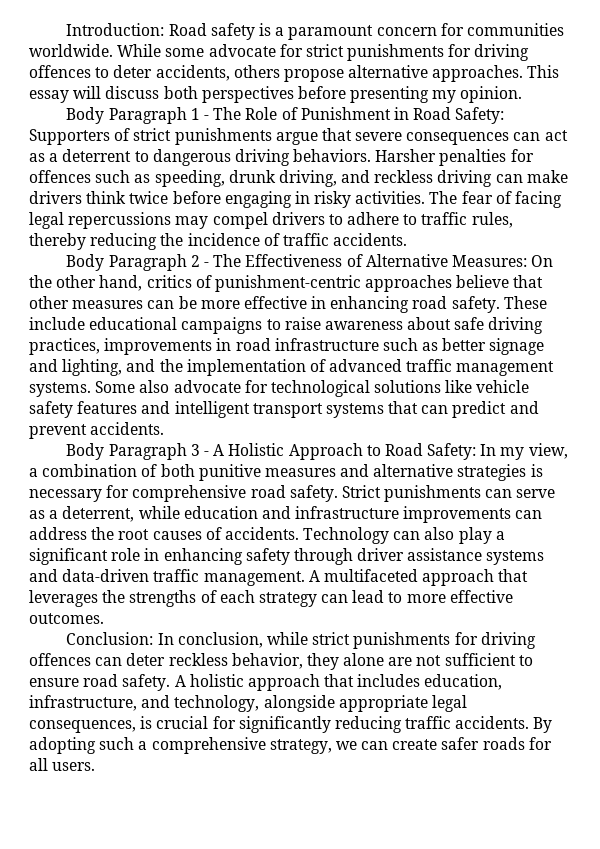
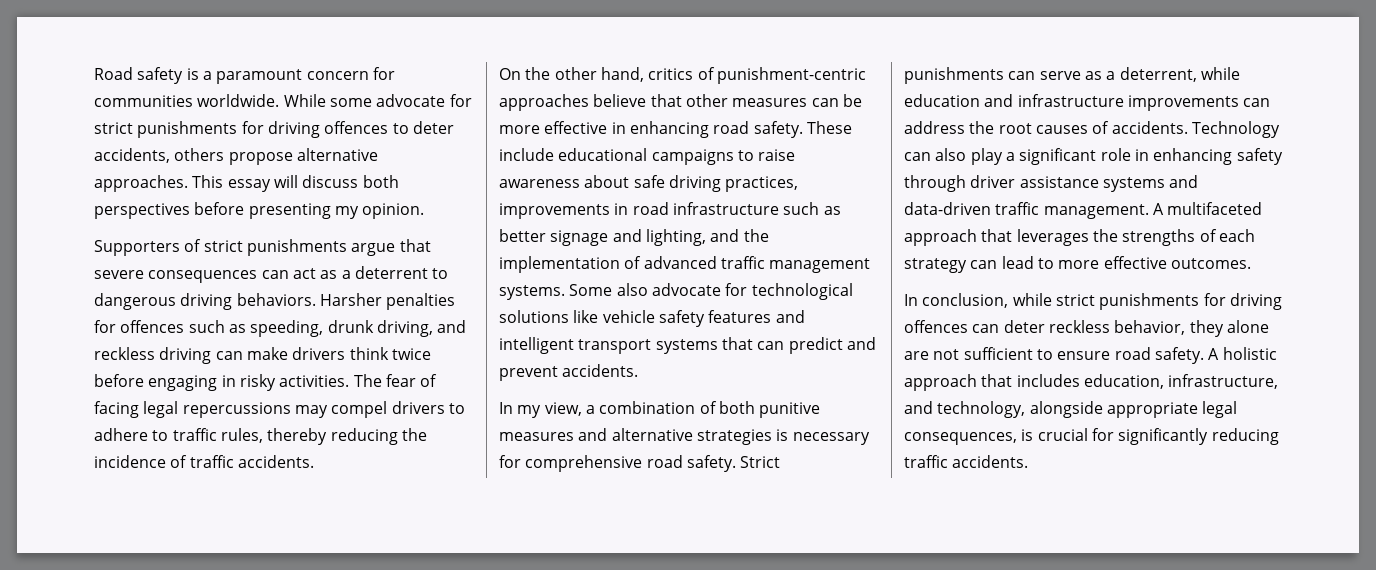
- Introduction: Road safety is a paramount concern for communities worldwide.
+ Road safety is a paramount concern for communities worldwide.
- Body Paragraph 1 - The Role of Punishment in Road Safety: Supporters of strict punishments argue that severe consequences can act as a deterrent to dangerous driving behaviors.
+ Supporters of strict punishments argue that severe consequences can act as a deterrent to dangerous driving behaviors.
- Body Paragraph 2 - The Effectiveness of Alternative Measures: On the other hand, critics of punishment-centric approaches believe that other measures can be more effective in enhancing road safety.
+ On the other hand, critics of punishment-centric approaches believe that other measures can be more effective in enhancing road safety.
- Body Paragraph 3 - A Holistic Approach to Road Safety: In my view, a combination of both punitive measures and alternative strategies is necessary for comprehensive road safety.
+ In my view, a combination of both punitive measures and alternative strategies is necessary for comprehensive road safety.
- Conclusion: In conclusion, while strict punishments for driving offences can deter reckless behavior, they alone are not sufficient to ensure road safety.
+ In conclusion, while strict punishments for driving offences can deter reckless behavior, they alone are not sufficient to ensure road safety.
- By adopting such a comprehensive strategy, we can create safer roads for all users.

